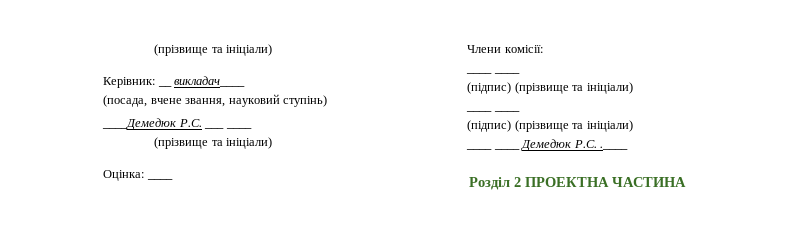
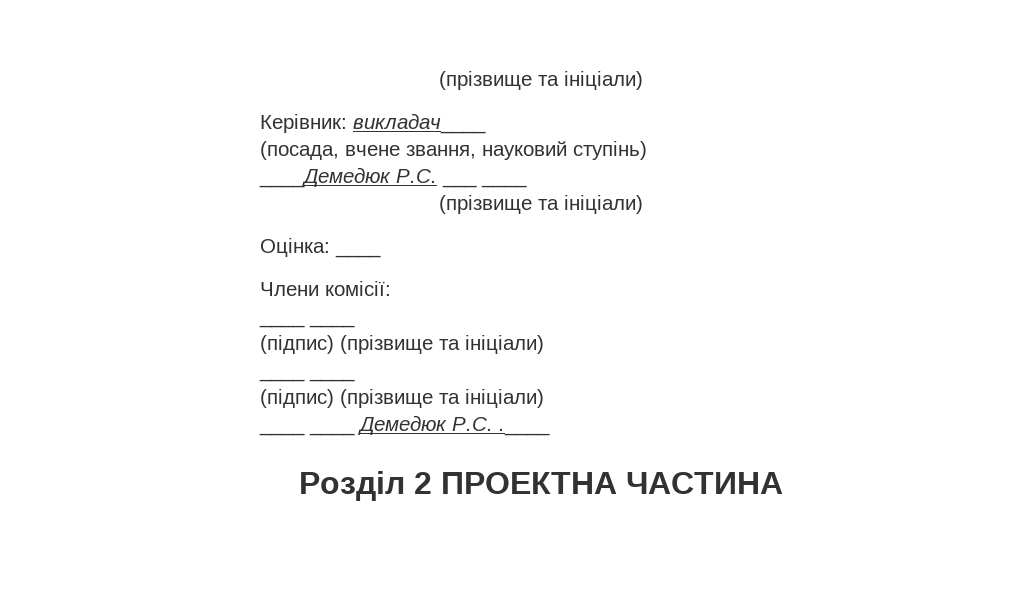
- Керівник: __ викладач____
+ Керівник: викладач____

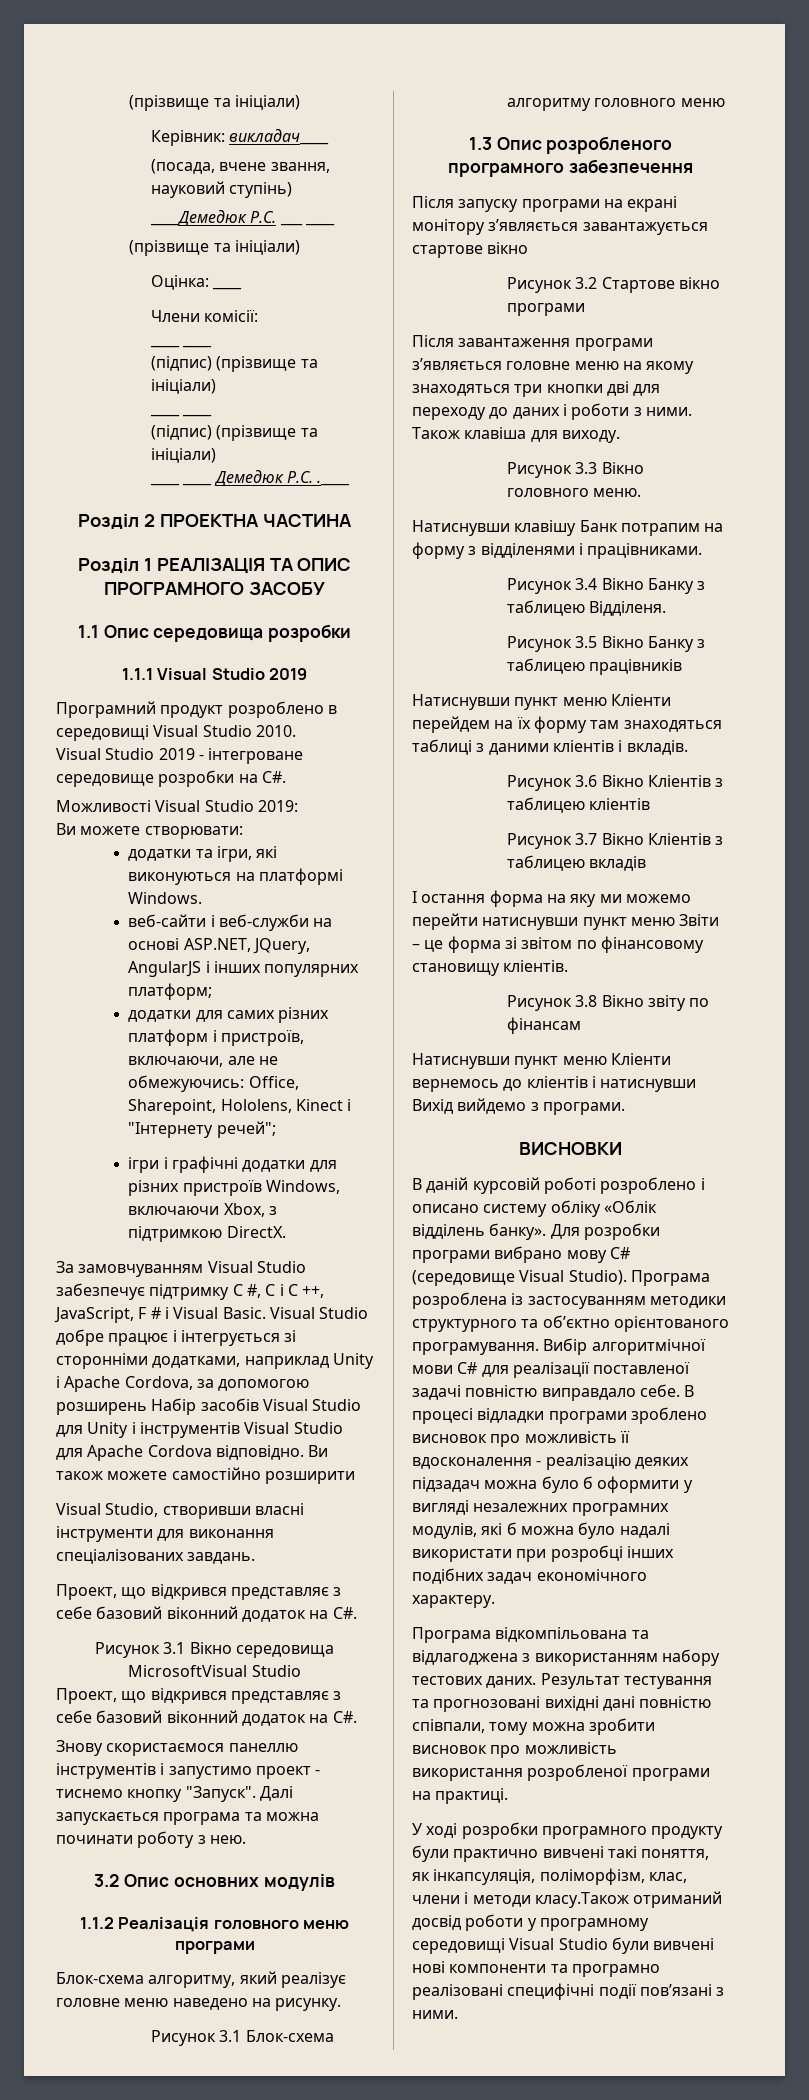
+ Розділ 1 РЕАЛІЗАЦІЯ ТА ОПИС ПРОГРАМНОГО ЗАСОБУ
+ 1.1 Опис середовища розробки
+ 1.1.1 Visual Studio 2019
+ Програмний продукт розроблено в середовищі Visual Studio 2010.
+ Visual Studio 2019 - інтегроване середовище розробки на C#.
+ Можливості Visual Studio 2019:
+ Ви можете створювати:
+ додатки та ігри, які виконуються на платформі Windows.
+ веб-сайти і веб-служби на основі ASP.NET, JQuery, AngularJS і інших популярних платформ;
+ додатки для самих різних платформ і пристроїв, включаючи, але не обмежуючись: Office, Sharepoint, Hololens, Kinect і "Інтернету речей";
+ ігри і графічні додатки для різних пристроїв Windows, включаючи Xbox, з підтримкою DirectX.
+ За замовчуванням Visual Studio забезпечує підтримку C #, C і C ++, JavaScript, F # і Visual Basic. Visual Studio добре працює і інтегрується зі сторонніми додатками, наприклад Unity і Apache Cordova, за допомогою розширень Набір засобів Visual Studio для Unity і інструментів Visual Studio для Apache Cordova відповідно. Ви також можете самостійно розширити
+ Visual Studio, створивши власні інструменти для виконання спеціалізованих завдань.
+ Проект, що відкрився представляє з себе базовий віконний додаток на C#.
+ Рисунок 3.1 Вікно середовища MicrosoftVisual Studio
+ Проект, що відкрився представляє з себе базовий віконний додаток на C#.
+ Знову скористаємося панеллю інструментів і запустимо проект - тиснемо кнопку "Запуск". Далі запускається програма та можна починати роботу з нею.
+ 3.2 Опис основних модулів
+ 1.1.2 Реалізація головного меню програми
+ Блок-схема алгоритму, який реалізує головне меню наведено на рисунку.
+ Рисунок 3.1 Блок-схема алгоритму головного меню
+ 1.3 Опис розробленого програмного забезпечення
+ Після запуску програми на екрані монітору з’являється завантажується стартове вікно
+ Рисунок 3.2 Стартове вікно програми
+ Після завантаження програми з’являється головне меню на якому знаходяться три кнопки дві для переходу до даних і роботи з ними. Також клавіша для виходу.
+ Рисунок 3.3 Вікно головного меню.
+ Натиснувши клавішу Банк потрапим на форму з відділенями і працівниками.
+ Рисунок 3.4 Вікно Банку з таблицею Відділеня.
+ Рисунок 3.5 Вікно Банку з таблицею працівників
+ Натиснувши пункт меню Кліенти перейдем на їх форму там знаходяться таблиці з даними кліентів і вкладів.
+ Рисунок 3.6 Вікно Кліентів з таблицею кліентів
+ Рисунок 3.7 Вікно Кліентів з таблицею вкладів
+ І остання форма на яку ми можемо перейти натиснувши пункт меню Звіти – це форма зі звітом по фінансовому становищу кліентів.
+ Рисунок 3.8 Вікно звіту по фінансам
+ Натиснувши пункт меню Кліенти вернемось до кліентів і натиснувши Вихід вийдемо з програми.
+ ВИСНОВКИ
+ В даній курсовій роботі розроблено і описано систему обліку «Облік відділень банку». Для розробки програми вибрано мову C# (середовище Visual Studio). Програма розроблена із застосуванням методики структурного та об’єктно орієнтованого програмування. Вибір алгоритмічної мови C# для реалізації поставленої задачі повністю виправдало себе. В процесі відладки програми зроблено висновок про можливість її вдосконалення - реалізацію деяких підзадач можна було б оформити у вигляді незалежних програмних модулів, які б можна було надалі використати при розробці інших подібних задач економічного характеру.
+ Програма відкомпільована та відлагоджена з використанням набору тестових даних. Результат тестування та прогнозовані вихідні дані повністю співпали, тому можна зробити висновок про можливість використання розробленої програми на практиці.
+ У ході розробки програмного продукту були практично вивчені такі поняття, як інкапсуляція, поліморфізм, клас, члени і методи класу.Також отриманий досвід роботи у програмному середовищі Visual Studio були вивчені нові компоненти та програмно реалізовані специфічні події пов’язані з ними.

